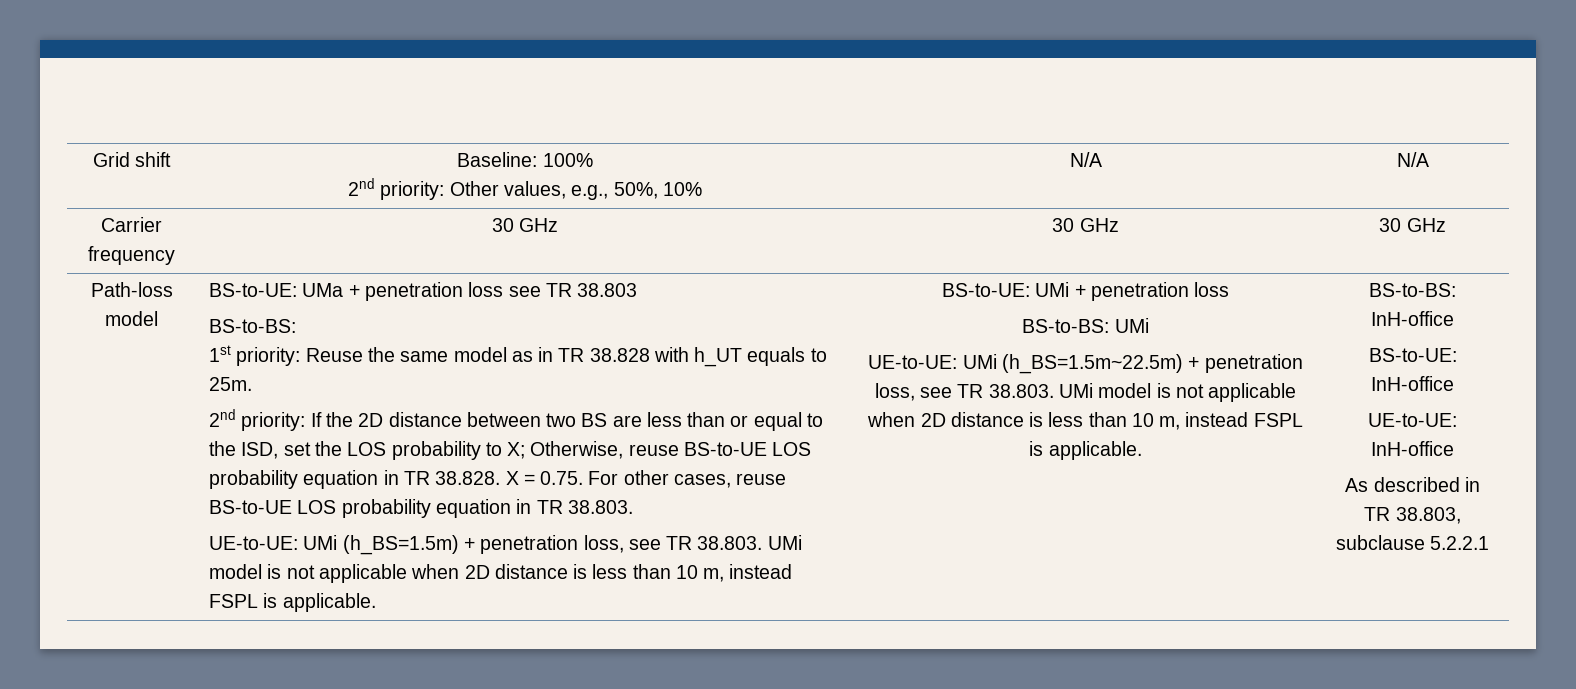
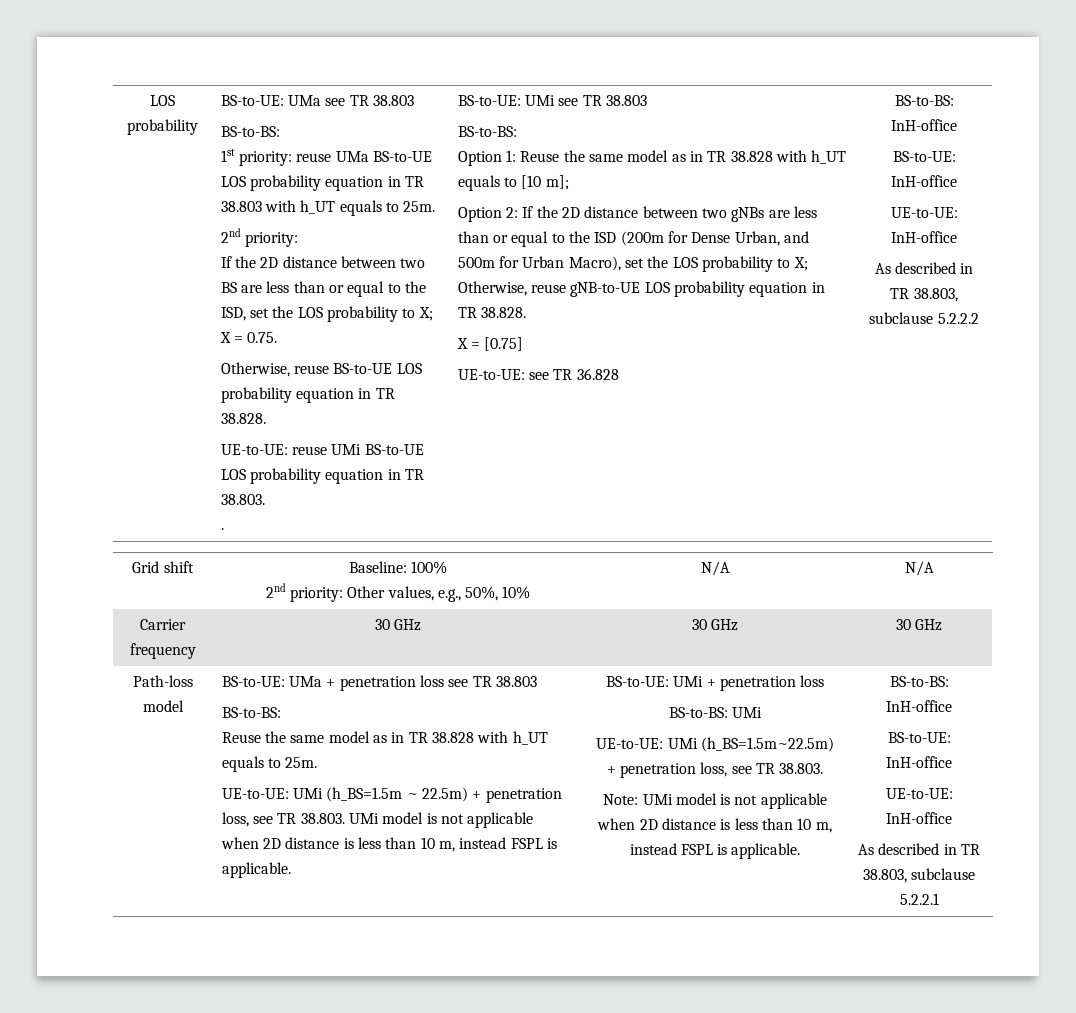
+ LOS probability | BS-to-UE: UMa see TR 38.803
+ BS-to-BS:
+ 1st priority: reuse UMa BS-to-UE LOS probability equation in TR 38.803 with h_UT equals to 25m.
+ 2nd priority:
+ If the 2D distance between two BS are less than or equal to the ISD, set the LOS probability to X; X = 0.75.
+ Otherwise, reuse BS-to-UE LOS probability equation in TR 38.828.
+ UE-to-UE: reuse UMi BS-to-UE LOS probability equation in TR 38.803.
+ . | BS-to-UE: UMi see TR 38.803
+ BS-to-BS:
+ Option 1: Reuse the same model as in TR 38.828 with h_UT equals to [10 m];
+ Option 2: If the 2D distance between two gNBs are less than or equal to the ISD (200m for Dense Urban, and 500m for Urban Macro), set the LOS probability to X; Otherwise, reuse gNB-to-UE LOS probability equation in TR 38.828.
+ X = [0.75]
+ UE-to-UE: see TR 36.828 | BS-to-BS: InH-office
+ BS-to-UE: InH-office
+ UE-to-UE: InH-office
+ As described in TR 38.803, subclause 5.2.2.2
- 1st priority: Reuse the same model as in TR 38.828 with h_UT equals to 25m.
+ Reuse the same model as in TR 38.828 with h_UT equals to 25m.
- 2nd priority: If the 2D distance between two BS are less than or equal to the ISD, set the LOS probability to X; Otherwise, reuse BS-to-UE LOS probability equation in TR 38.828. X = 0.75. For other cases, reuse BS-to-UE LOS probability equation in TR 38.803.
- UE-to-UE: UMi (h_BS=1.5m) + penetration loss, see TR 38.803. UMi model is not applicable when 2D distance is less than 10 m, instead FSPL is applicable.
+ UE-to-UE: UMi (h_BS=1.5m ~ 22.5m) + penetration loss, see TR 38.803. UMi model is not applicable when 2D distance is less than 10 m, instead FSPL is applicable.
- UE-to-UE: UMi (h_BS=1.5m~22.5m) + penetration loss, see TR 38.803. UMi model is not applicable when 2D distance is less than 10 m, instead FSPL is applicable.
+ UE-to-UE: UMi (h_BS=1.5m~22.5m) + penetration loss, see TR 38.803.
+ Note: UMi model is not applicable when 2D distance is less than 10 m, instead FSPL is applicable.

